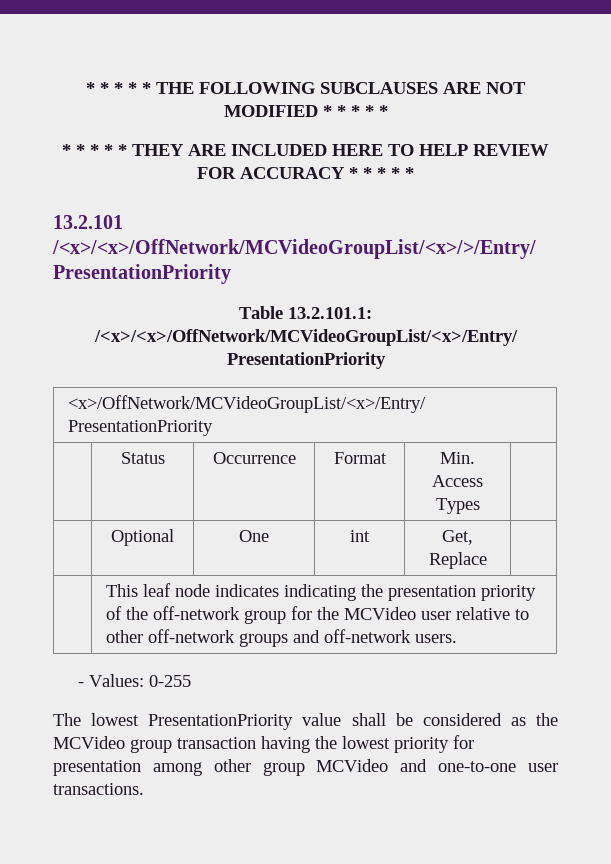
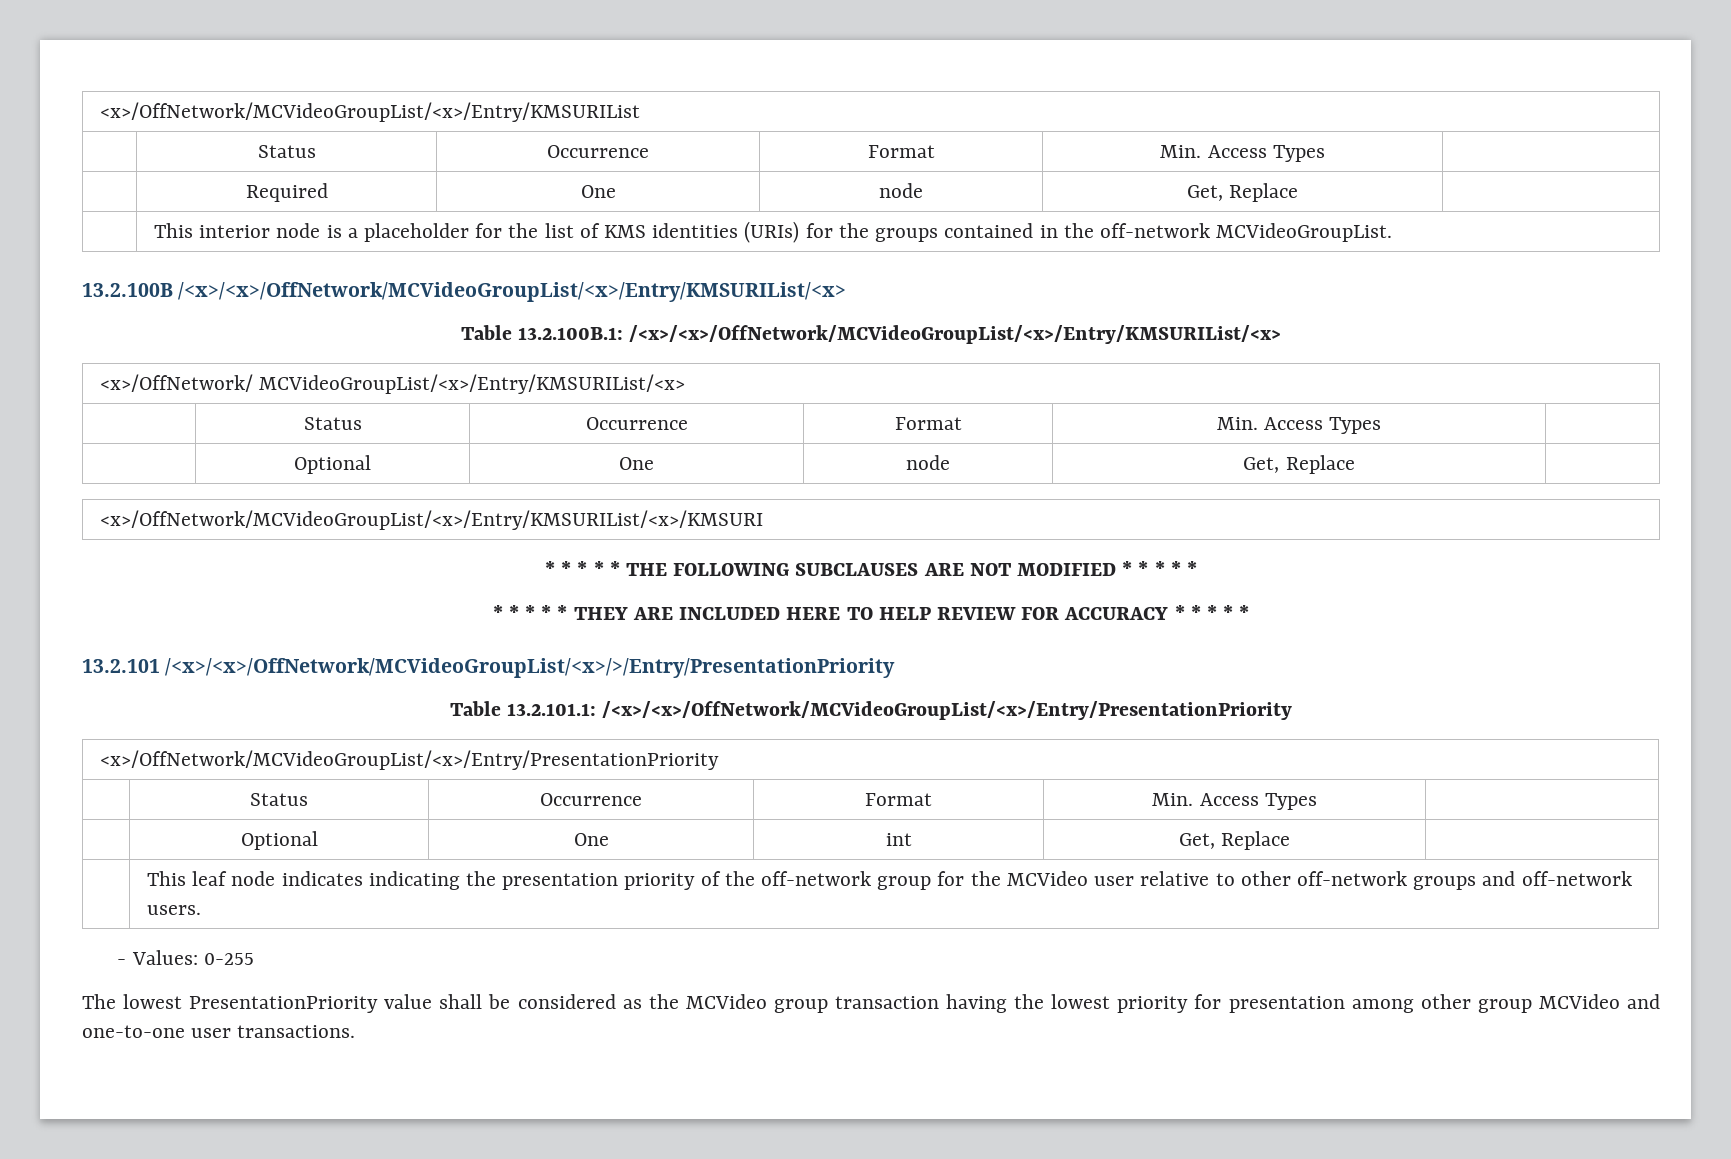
+ <x>/OffNetwork/MCVideoGroupList/<x>/Entry/KMSURIList
+ | Status | Occurrence | Format | Min. Access Types |
+ | Required | One | node | Get, Replace |
+ | This interior node is a placeholder for the list of KMS identities (URIs) for the groups contained in the off-network MCVideoGroupList.
+ 13.2.100B /<x>/<x>/OffNetwork/MCVideoGroupList/<x>/Entry/KMSURIList/<x>
+ Table 13.2.100B.1: /<x>/<x>/OffNetwork/MCVideoGroupList/<x>/Entry/KMSURIList/<x>
+ <x>/OffNetwork/ MCVideoGroupList/<x>/Entry/KMSURIList/<x>
+ | Status | Occurrence | Format | Min. Access Types |
+ | Optional | One | node | Get, Replace |
+ <x>/OffNetwork/MCVideoGroupList/<x>/Entry/KMSURIList/<x>/KMSURI

